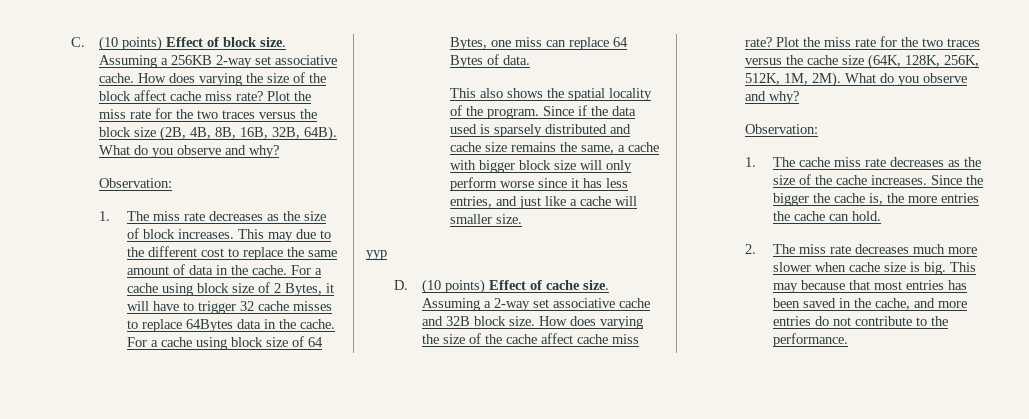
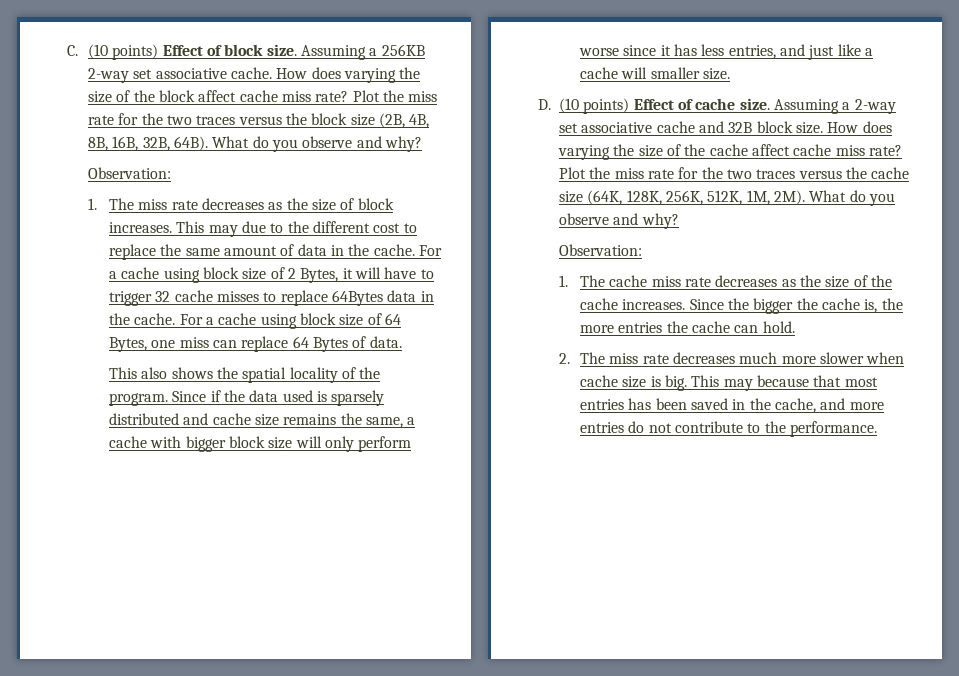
- yyp

